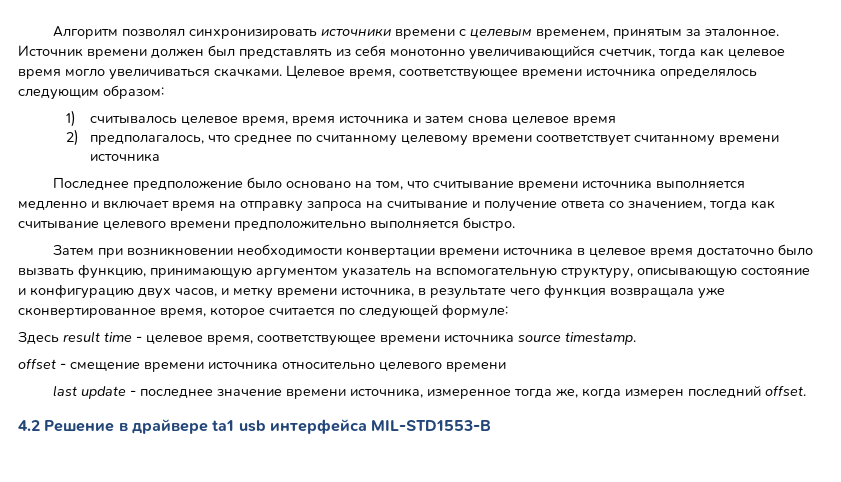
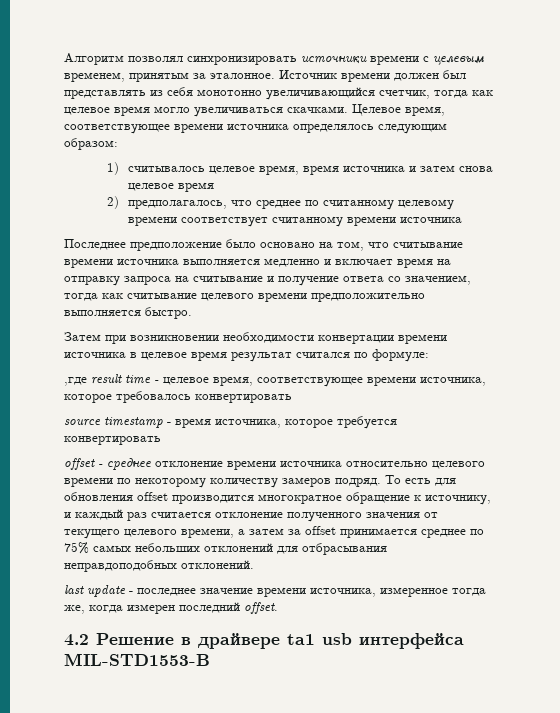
- Затем при возникновении необходимости конвертации времени источника в целевое время достаточно было вызвать функцию, принимающую аргументом указатель на вспомогательную структуру, описывающую состояние и конфигурацию двух часов, и метку времени источника, в результате чего функция возвращала уже сконвертированное время, которое считается по следующей формуле:
+ Затем при возникновении необходимости конвертации времени источника в целевое время результат считался по формуле:
- Здесь result time - целевое время, соответствующее времени источника source timestamp.
+ ,где result time - целевое время, соответствующее времени источника, которое требовалось конвертировать
+ source timestamp - время источника, которое требуется конвертировать
- offset - смещение времени источника относительно целевого времени
+ offset - среднее отклонение времени источника относительно целевого времени по некоторому количеству замеров подряд. То есть для обновления offset производится многократное обращение к источнику, и каждый раз считается отклонение полученного значения от текущего целевого времени, а затем за offset принимается среднее по 75% самых небольших отклонений для отбрасывания неправдоподобных отклонений.

